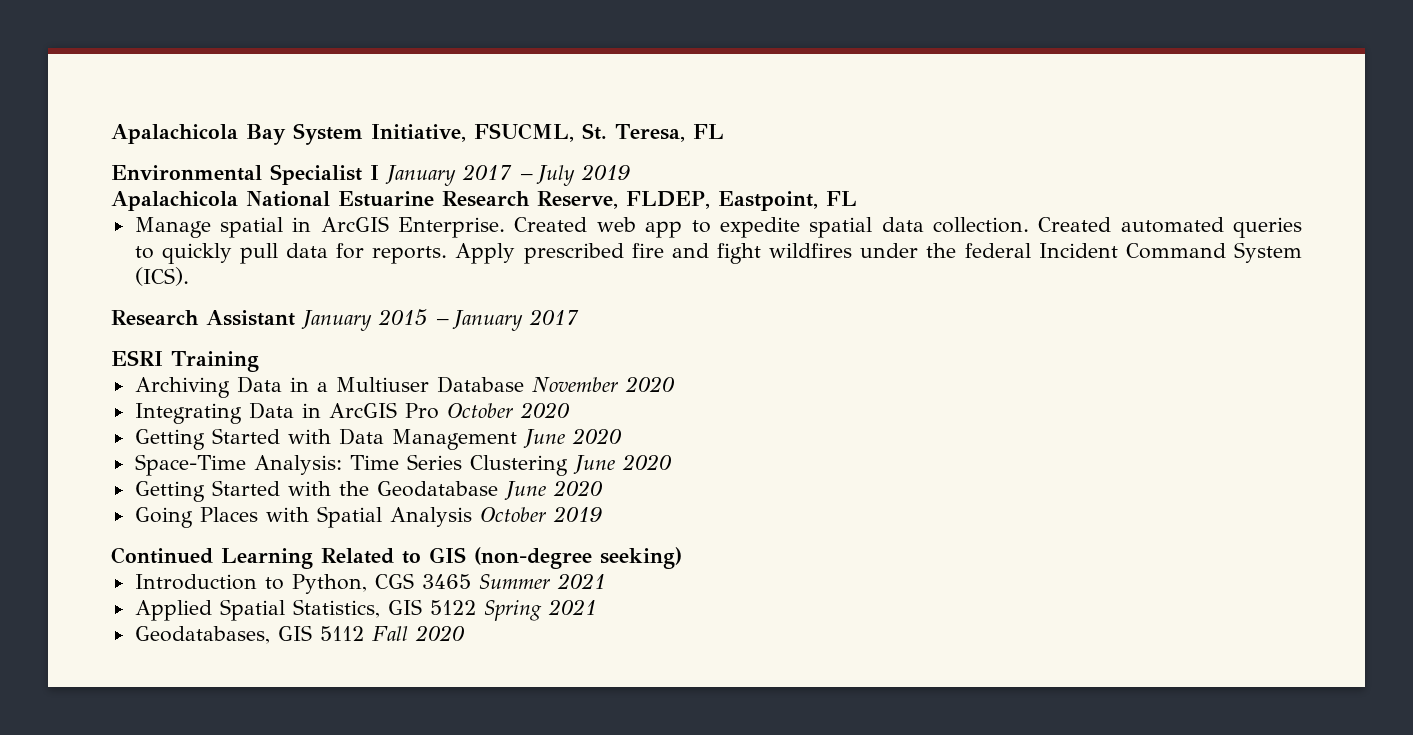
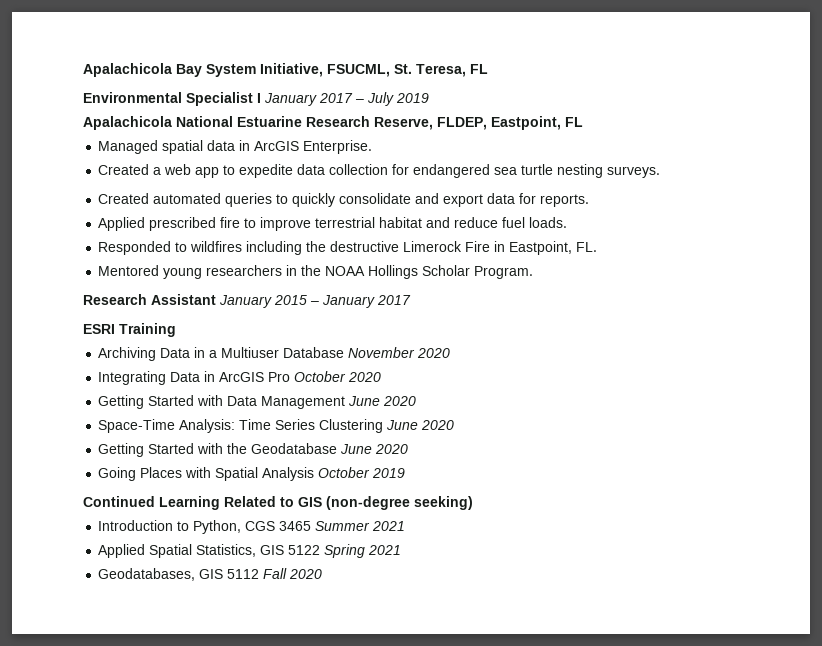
- Manage spatial in ArcGIS Enterprise. Created web app to expedite spatial data collection. Created automated queries to quickly pull data for reports. Apply prescribed fire and fight wildfires under the federal Incident Command System (ICS).
+ Managed spatial data in ArcGIS Enterprise.
+ Created a web app to expedite data collection for endangered sea turtle nesting surveys.
+ Created automated queries to quickly consolidate and export data for reports.
+ Applied prescribed fire to improve terrestrial habitat and reduce fuel loads.
+ Responded to wildfires including the destructive Limerock Fire in Eastpoint, FL.
+ Mentored young researchers in the NOAA Hollings Scholar Program.

